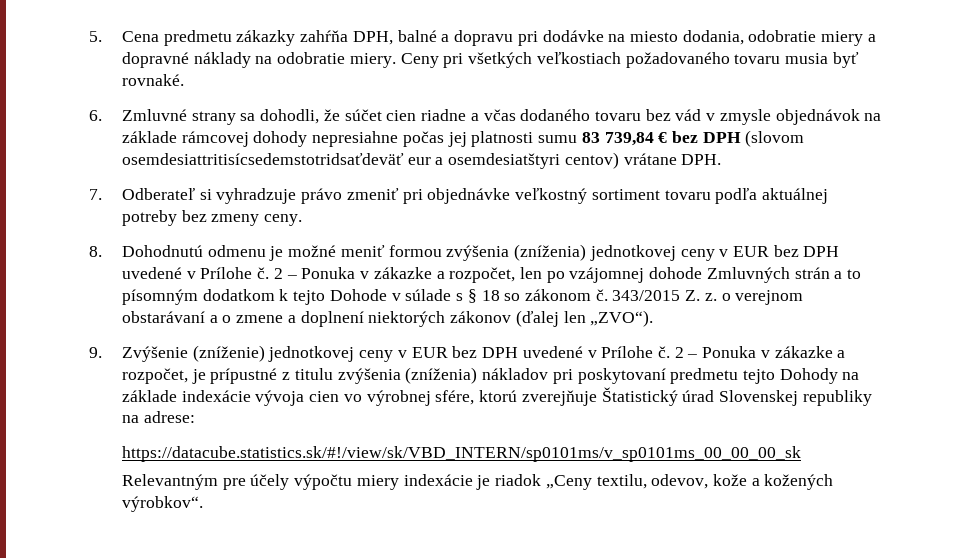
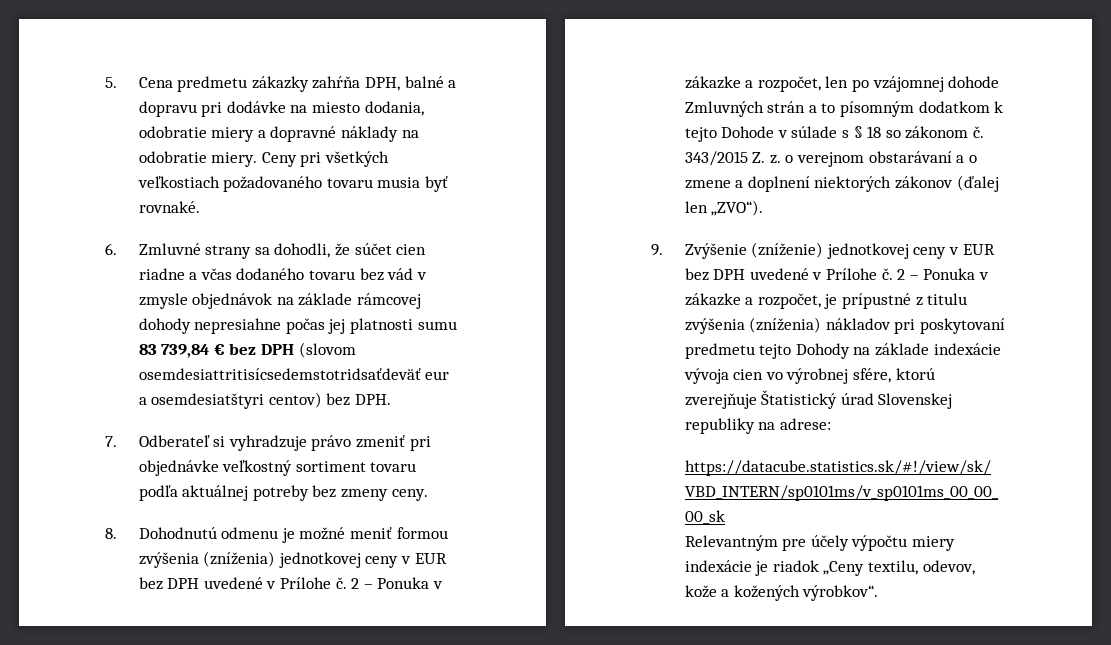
- 6. Zmluvné strany sa dohodli, že súčet cien riadne a včas dodaného tovaru bez vád v zmysle objednávok na základe rámcovej dohody nepresiahne počas jej platnosti sumu 83 739,84 € bez DPH (slovom osemdesiattritisícsedemstotridsaťdeväť eur a osemdesiatštyri centov) vrátane DPH.
+ 6. Zmluvné strany sa dohodli, že súčet cien riadne a včas dodaného tovaru bez vád v zmysle objednávok na základe rámcovej dohody nepresiahne počas jej platnosti sumu 83 739,84 € bez DPH (slovom osemdesiattritisícsedemstotridsaťdeväť eur a osemdesiatštyri centov) bez DPH.

